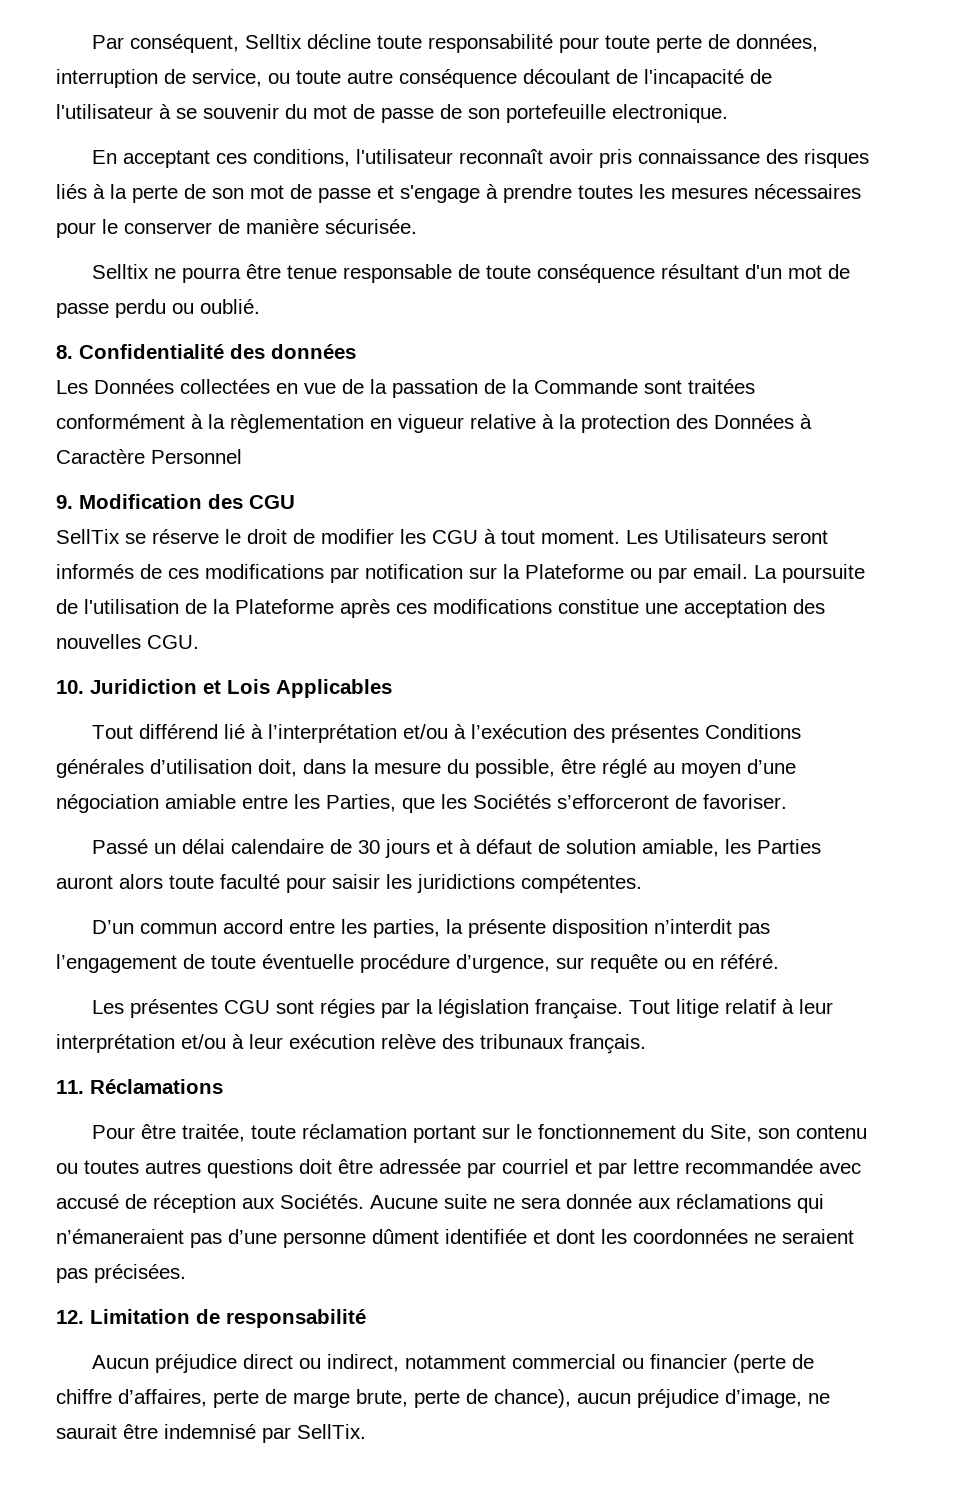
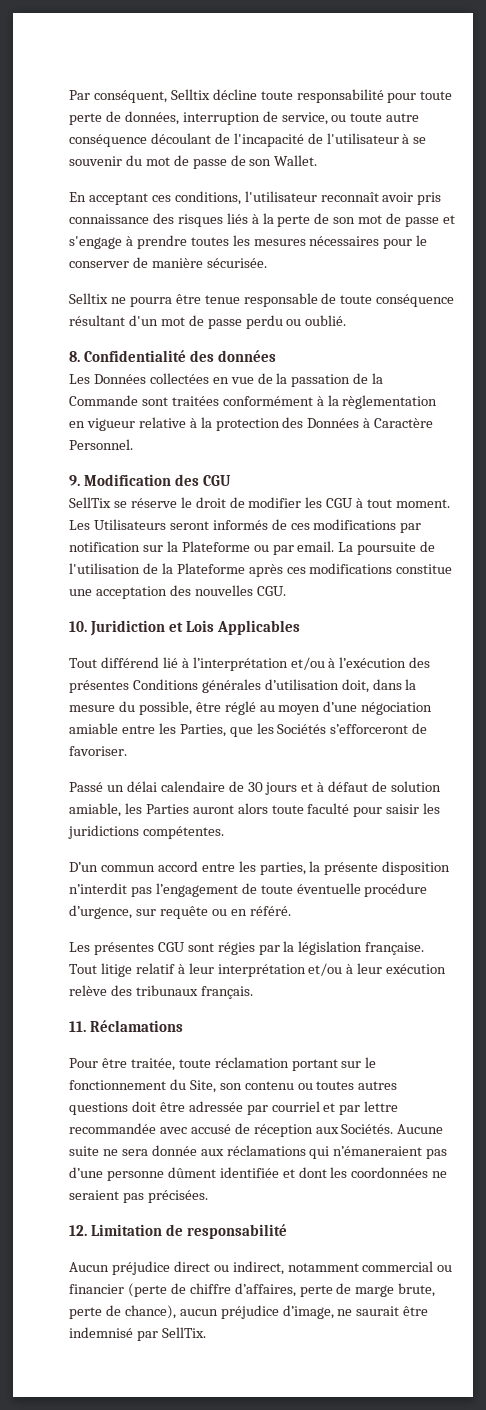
- Par conséquent, Selltix décline toute responsabilité pour toute perte de données, interruption de service, ou toute autre conséquence découlant de l'incapacité de l'utilisateur à se souvenir du mot de passe de son portefeuille electronique.
+ Par conséquent, Selltix décline toute responsabilité pour toute perte de données, interruption de service, ou toute autre conséquence découlant de l'incapacité de l'utilisateur à se souvenir du mot de passe de son Wallet.
- Les Données collectées en vue de la passation de la Commande sont traitées conformément à la règlementation en vigueur relative à la protection des Données à Caractère Personnel
+ Les Données collectées en vue de la passation de la Commande sont traitées conformément à la règlementation en vigueur relative à la protection des Données à Caractère Personnel.

